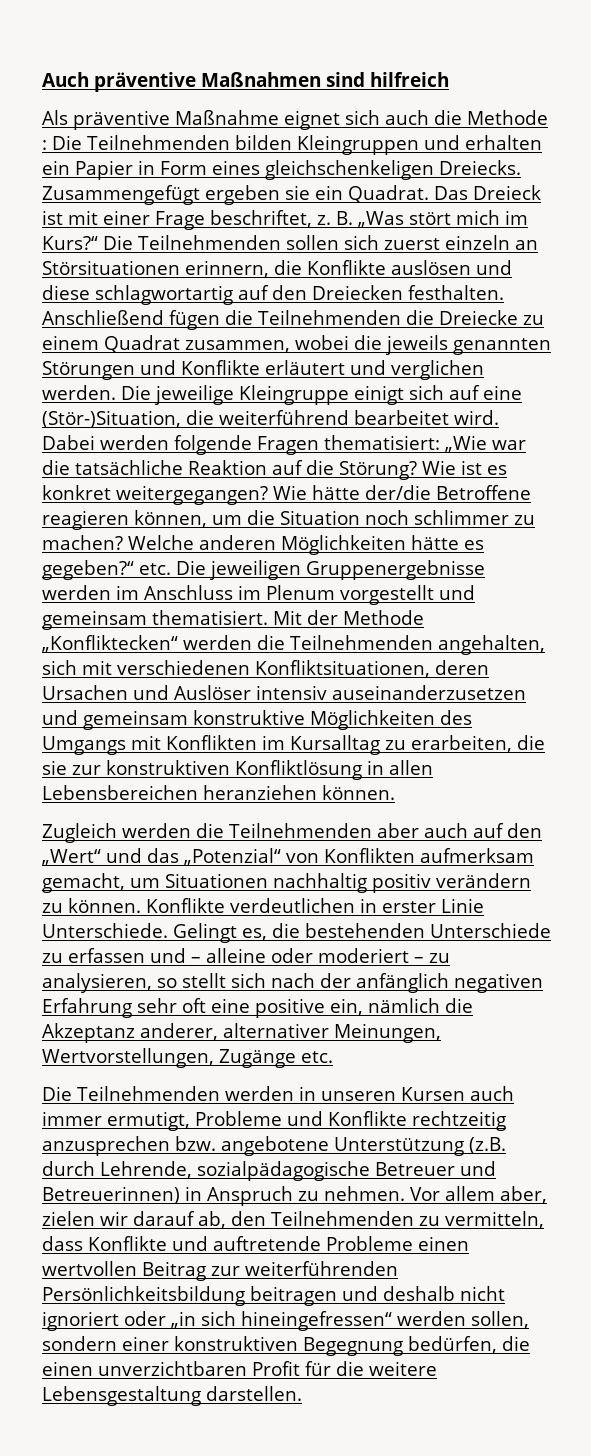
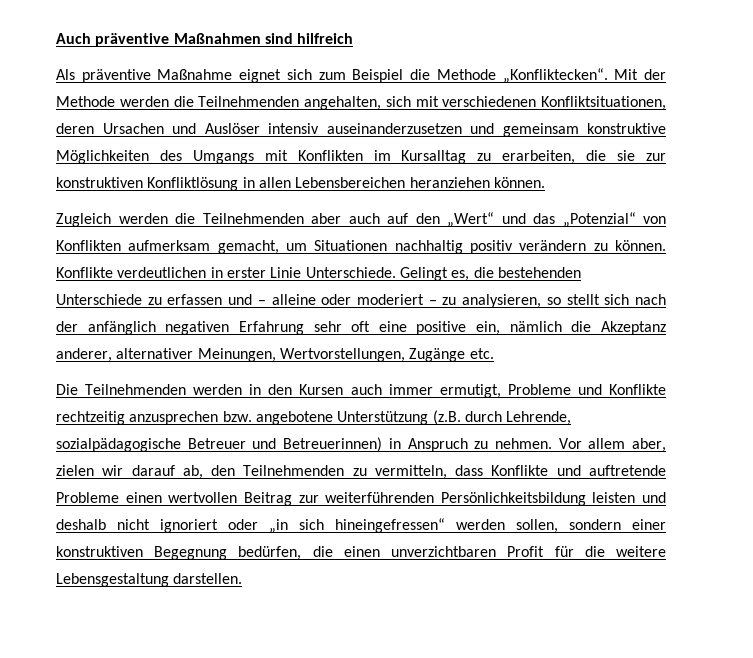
- Als präventive Maßnahme eignet sich auch die Methode : Die Teilnehmenden bilden Kleingruppen und erhalten ein Papier in Form eines gleichschenkeligen Dreiecks. Zusammengefügt ergeben sie ein Quadrat. Das Dreieck ist mit einer Frage beschriftet, z. B. „Was stört mich im Kurs?“ Die Teilnehmenden sollen sich zuerst einzeln an Störsituationen erinnern, die Konflikte auslösen und diese schlagwortartig auf den Dreiecken festhalten. Anschließend fügen die Teilnehmenden die Dreiecke zu einem Quadrat zusammen, wobei die jeweils genannten Störungen und Konflikte erläutert und verglichen werden. Die jeweilige Kleingruppe einigt sich auf eine (Stör-)Situation, die weiterführend bearbeitet wird. Dabei werden folgende Fragen thematisiert: „Wie war die tatsächliche Reaktion auf die Störung? Wie ist es konkret weitergegangen? Wie hätte der/die Betroffene reagieren können, um die Situation noch schlimmer zu machen? Welche anderen Möglichkeiten hätte es gegeben?“ etc. Die jeweiligen Gruppenergebnisse werden im Anschluss im Plenum vorgestellt und gemeinsam thematisiert.
+ Als präventive Maßnahme eignet sich zum Beispiel die Methode „Konfliktecken“.
- Mit der Methode „Konfliktecken“ werden die Teilnehmenden angehalten, sich mit verschiedenen Konfliktsituationen, deren Ursachen und Auslöser intensiv auseinanderzusetzen und gemeinsam konstruktive Möglichkeiten des Umgangs mit Konflikten im Kursalltag zu erarbeiten, die sie zur konstruktiven Konfliktlösung in allen Lebensbereichen heranziehen können.
+ Mit der Methode werden die Teilnehmenden angehalten, sich mit verschiedenen Konfliktsituationen, deren Ursachen und Auslöser intensiv auseinanderzusetzen und gemeinsam konstruktive Möglichkeiten des Umgangs mit Konflikten im Kursalltag zu erarbeiten, die sie zur konstruktiven Konfliktlösung in allen Lebensbereichen heranziehen können.
- Die Teilnehmenden werden in unseren Kursen auch immer ermutigt, Probleme und Konflikte rechtzeitig anzusprechen bzw. angebotene Unterstützung (z.B. durch Lehrende, sozialpädagogische Betreuer und Betreuerinnen) in Anspruch zu nehmen.
+ Die Teilnehmenden werden in den Kursen auch immer ermutigt, Probleme und Konflikte rechtzeitig anzusprechen bzw. angebotene Unterstützung (z.B. durch Lehrende, sozialpädagogische Betreuer und Betreuerinnen) in Anspruch zu nehmen.
- Vor allem aber, zielen wir darauf ab, den Teilnehmenden zu vermitteln, dass Konflikte und auftretende Probleme einen wertvollen Beitrag zur weiterführenden Persönlichkeitsbildung beitragen und deshalb nicht ignoriert oder „in sich hineingefressen“ werden sollen, sondern einer konstruktiven Begegnung bedürfen, die einen unverzichtbaren Profit für die weitere Lebensgestaltung darstellen.
+ Vor allem aber, zielen wir darauf ab, den Teilnehmenden zu vermitteln, dass Konflikte und auftretende Probleme einen wertvollen Beitrag zur weiterführenden Persönlichkeitsbildung leisten und deshalb nicht ignoriert oder „in sich hineingefressen“ werden sollen, sondern einer konstruktiven Begegnung bedürfen, die einen unverzichtbaren Profit für die weitere Lebensgestaltung darstellen.

